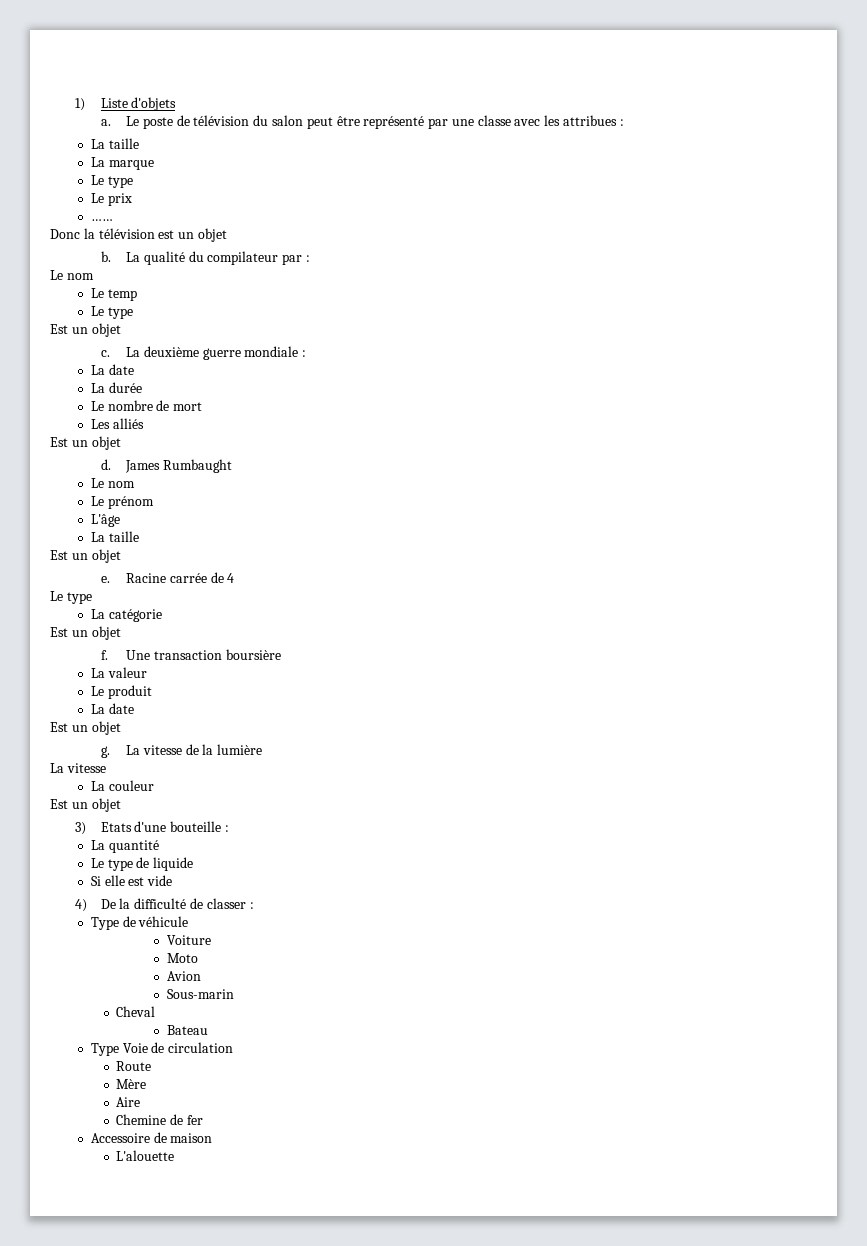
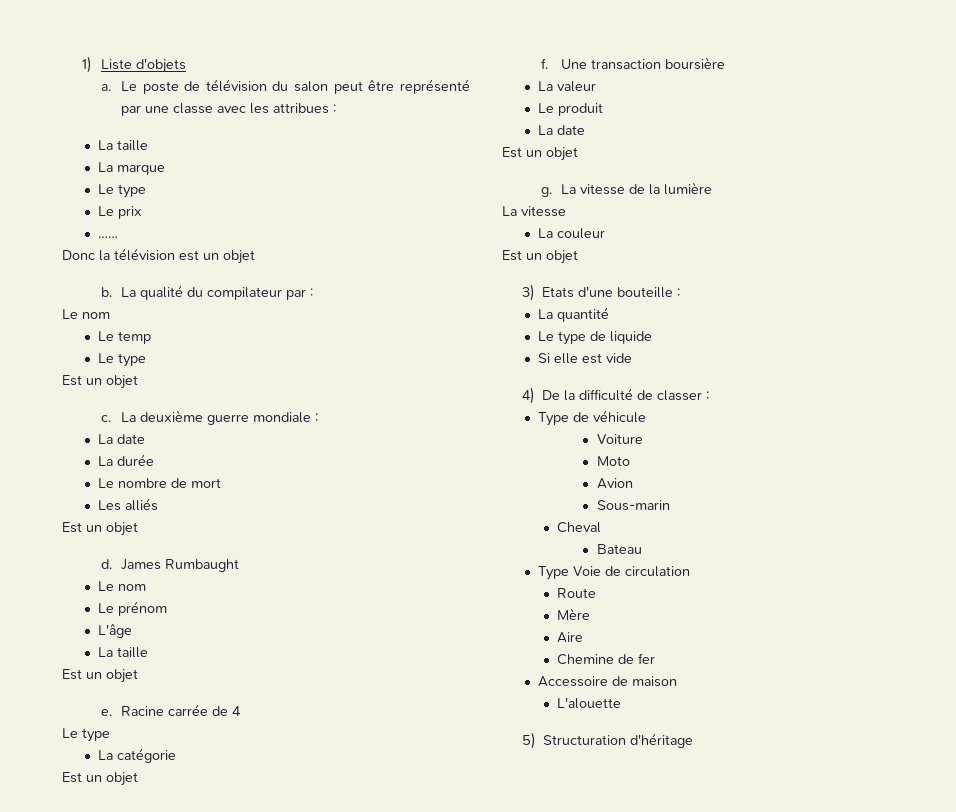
+ 5) Structuration d'héritage

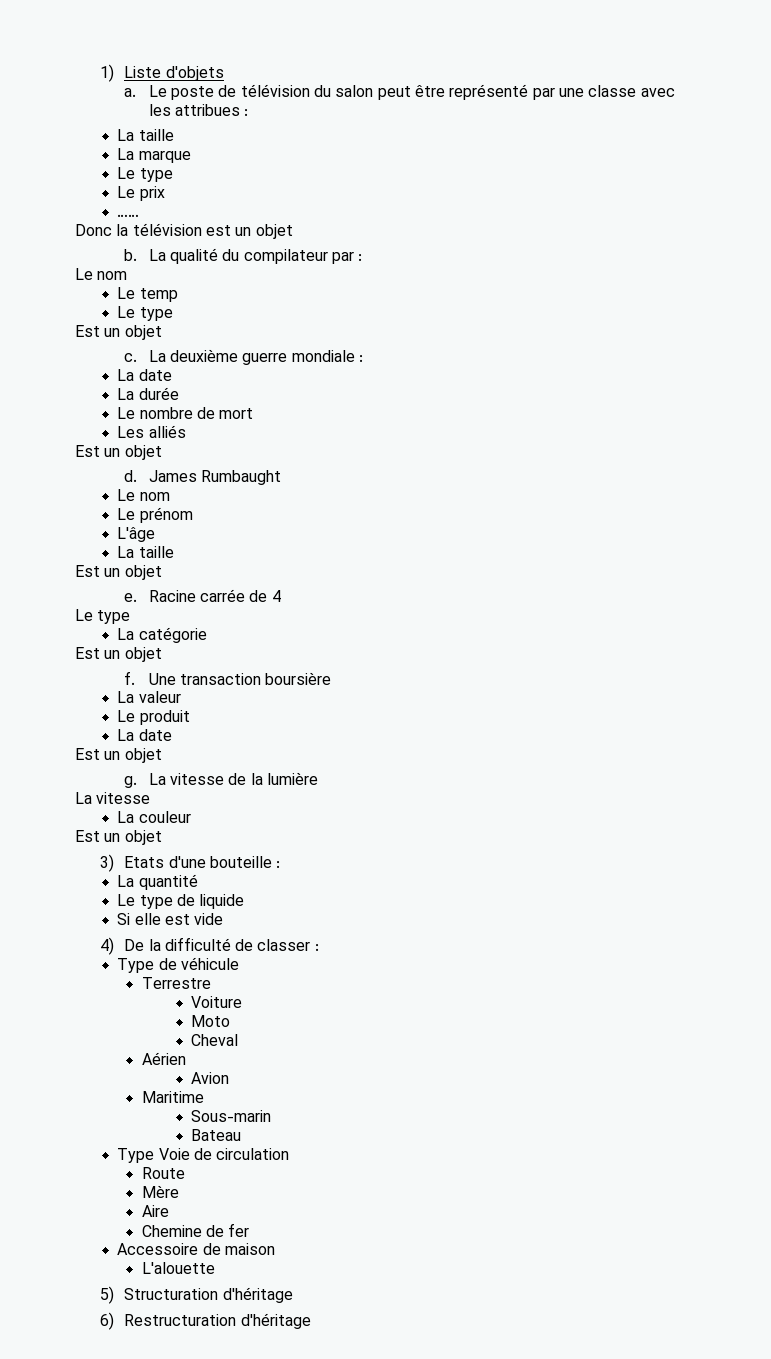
+ Terrestre
+ Cheval
+ Aérien
+ Maritime
- Cheval
+ 6) Restructuration d'héritage

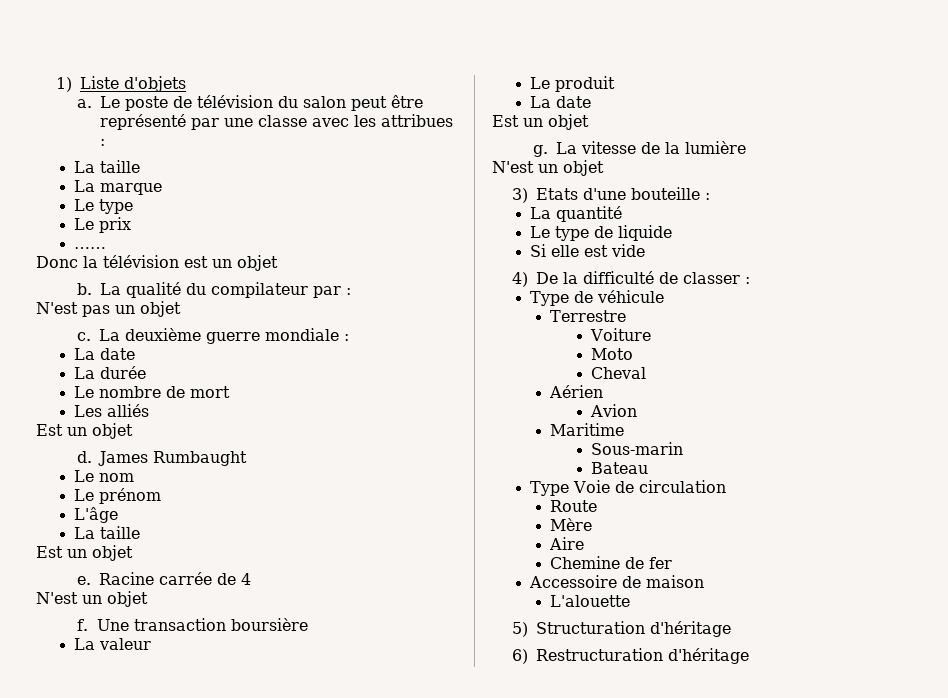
  La qualité du compilateur par :
- Le nom
- Le temp
- Le type
- Est un objet
+ N'est pas un objet
  Racine carrée de 4
- Le type
- La catégorie
- Est un objet
+ N'est un objet
  La vitesse de la lumière
- La vitesse
- La couleur
- Est un objet
+ N'est un objet

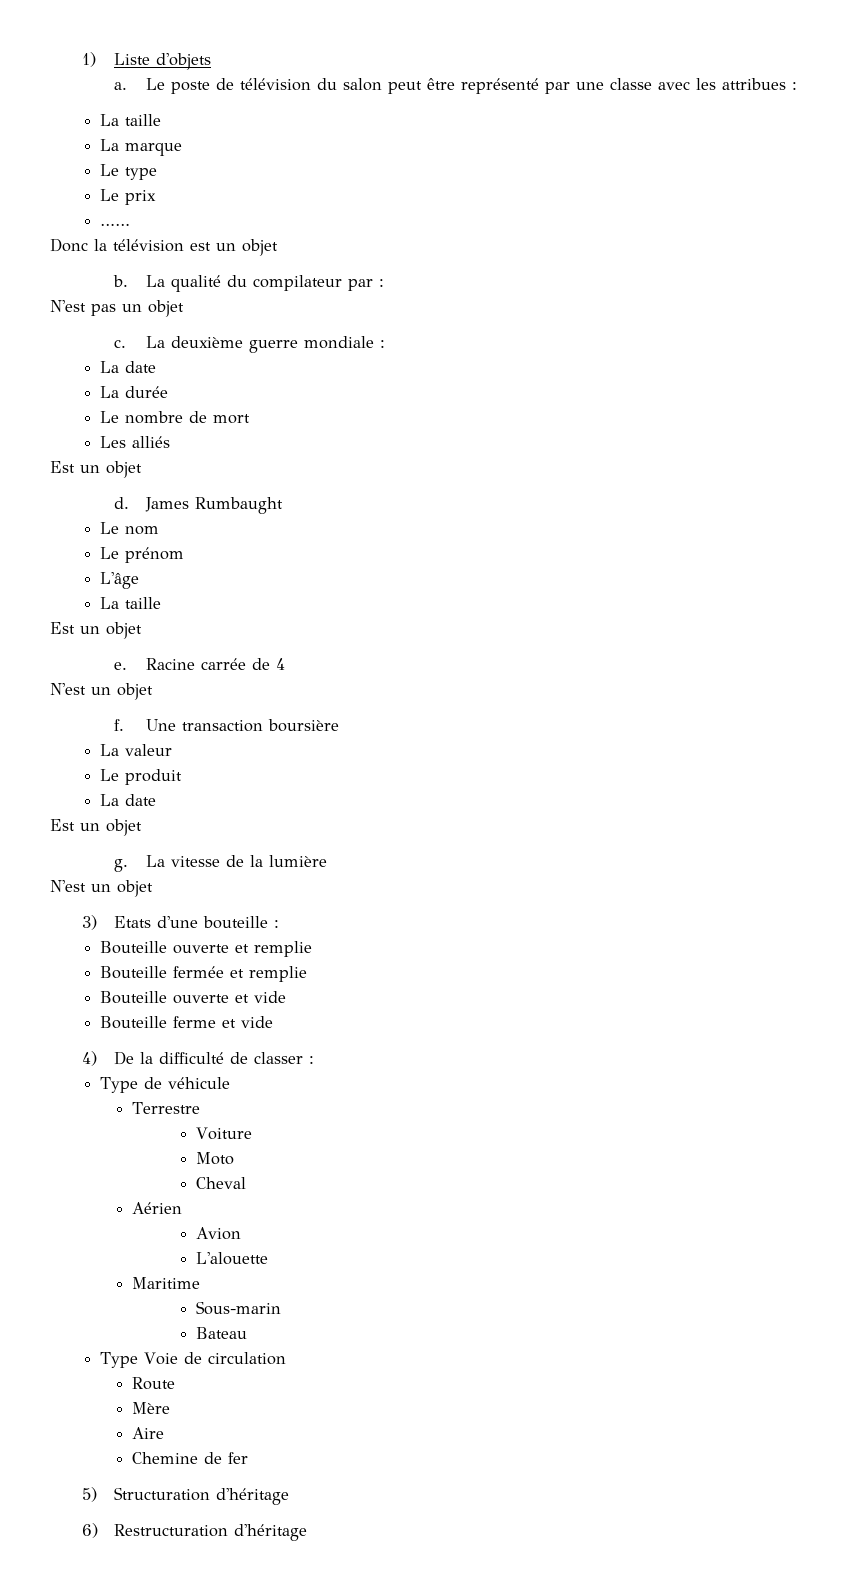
- La quantité
- Le type de liquide
- Si elle est vide
+ Bouteille ouverte et remplie
+ Bouteille fermée et remplie
+ Bouteille ouverte et vide
+ Bouteille ferme et vide
+ L'alouette
- Accessoire de maison
- L'alouette

